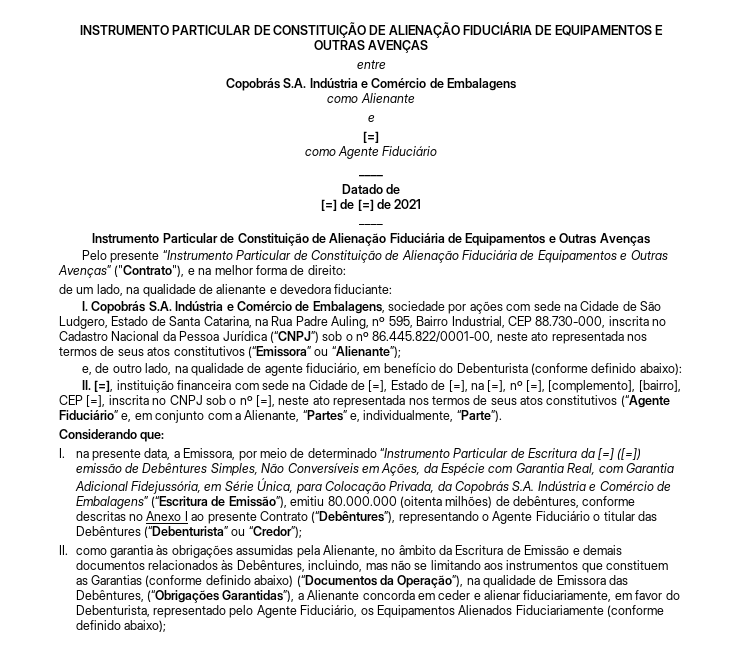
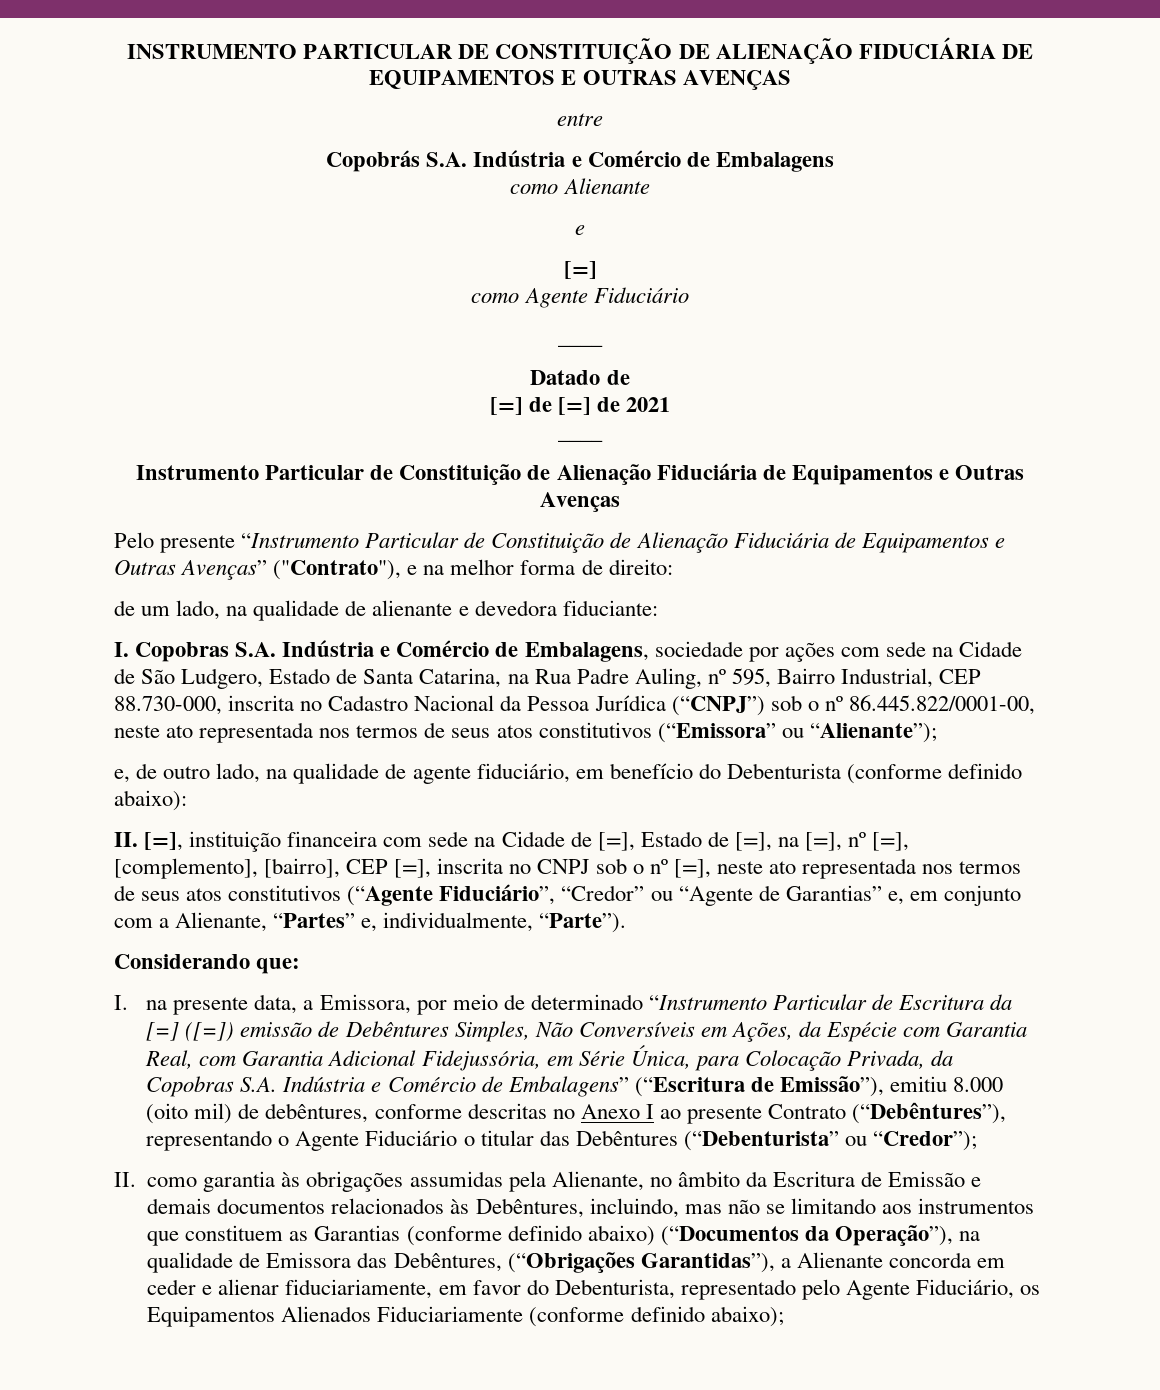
- I. Copobrás S.A. Indústria e Comércio de Embalagens, sociedade por ações com sede na Cidade de São Ludgero, Estado de Santa Catarina, na Rua Padre Auling, nº 595, Bairro Industrial, CEP 88.730-000, inscrita no Cadastro Nacional da Pessoa Jurídica (“CNPJ”) sob o nº 86.445.822/0001-00, neste ato representada nos termos de seus atos constitutivos (“Emissora” ou “Alienante”);
+ I. Copobras S.A. Indústria e Comércio de Embalagens, sociedade por ações com sede na Cidade de São Ludgero, Estado de Santa Catarina, na Rua Padre Auling, nº 595, Bairro Industrial, CEP 88.730-000, inscrita no Cadastro Nacional da Pessoa Jurídica (“CNPJ”) sob o nº 86.445.822/0001-00, neste ato representada nos termos de seus atos constitutivos (“Emissora” ou “Alienante”);
- II. [=], instituição financeira com sede na Cidade de [=], Estado de [=], na [=], nº [=], [complemento], [bairro], CEP [=], inscrita no CNPJ sob o nº [=], neste ato representada nos termos de seus atos constitutivos (“Agente Fiduciário” e, em conjunto com a Alienante, “Partes” e, individualmente, “Parte”).
+ II. [=], instituição financeira com sede na Cidade de [=], Estado de [=], na [=], nº [=], [complemento], [bairro], CEP [=], inscrita no CNPJ sob o nº [=], neste ato representada nos termos de seus atos constitutivos (“Agente Fiduciário”, “Credor” ou “Agente de Garantias” e, em conjunto com a Alienante, “Partes” e, individualmente, “Parte”).
- I. na presente data, a Emissora, por meio de determinado “Instrumento Particular de Escritura da [=] ([=]) emissão de Debêntures Simples, Não Conversíveis em Ações, da Espécie com Garantia Real, com Garantia Adicional Fidejussória, em Série Única, para Colocação Privada, da Copobrás S.A. Indústria e Comércio de Embalagens” (“Escritura de Emissão”), emitiu 80.000.000 (oitenta milhões) de debêntures, conforme descritas no Anexo I ao presente Contrato (“Debêntures”), representando o Agente Fiduciário o titular das Debêntures (“Debenturista” ou “Credor”);
+ I. na presente data, a Emissora, por meio de determinado “Instrumento Particular de Escritura da [=] ([=]) emissão de Debêntures Simples, Não Conversíveis em Ações, da Espécie com Garantia Real, com Garantia Adicional Fidejussória, em Série Única, para Colocação Privada, da Copobras S.A. Indústria e Comércio de Embalagens” (“Escritura de Emissão”), emitiu 8.000 (oito mil) de debêntures, conforme descritas no Anexo I ao presente Contrato (“Debêntures”), representando o Agente Fiduciário o titular das Debêntures (“Debenturista” ou “Credor”);

